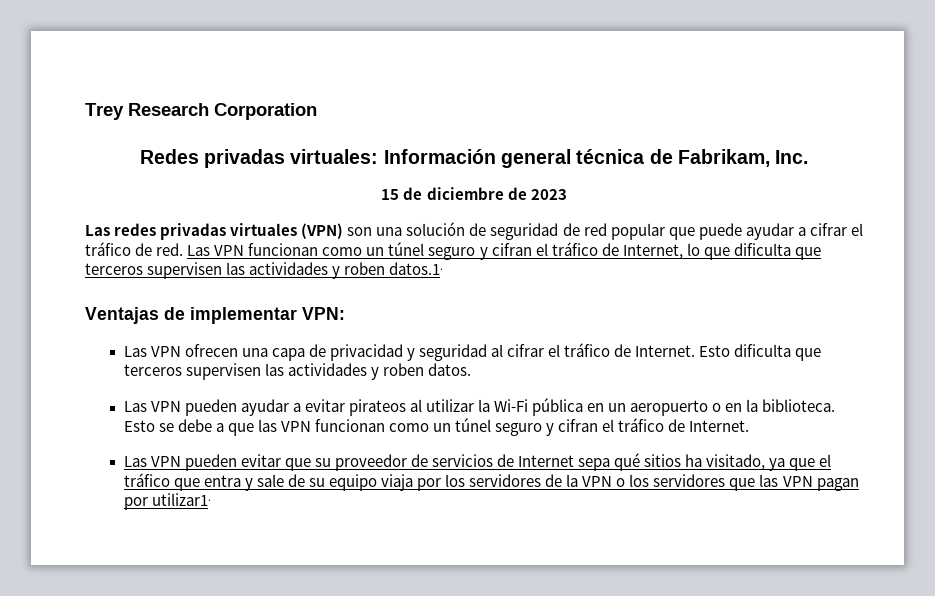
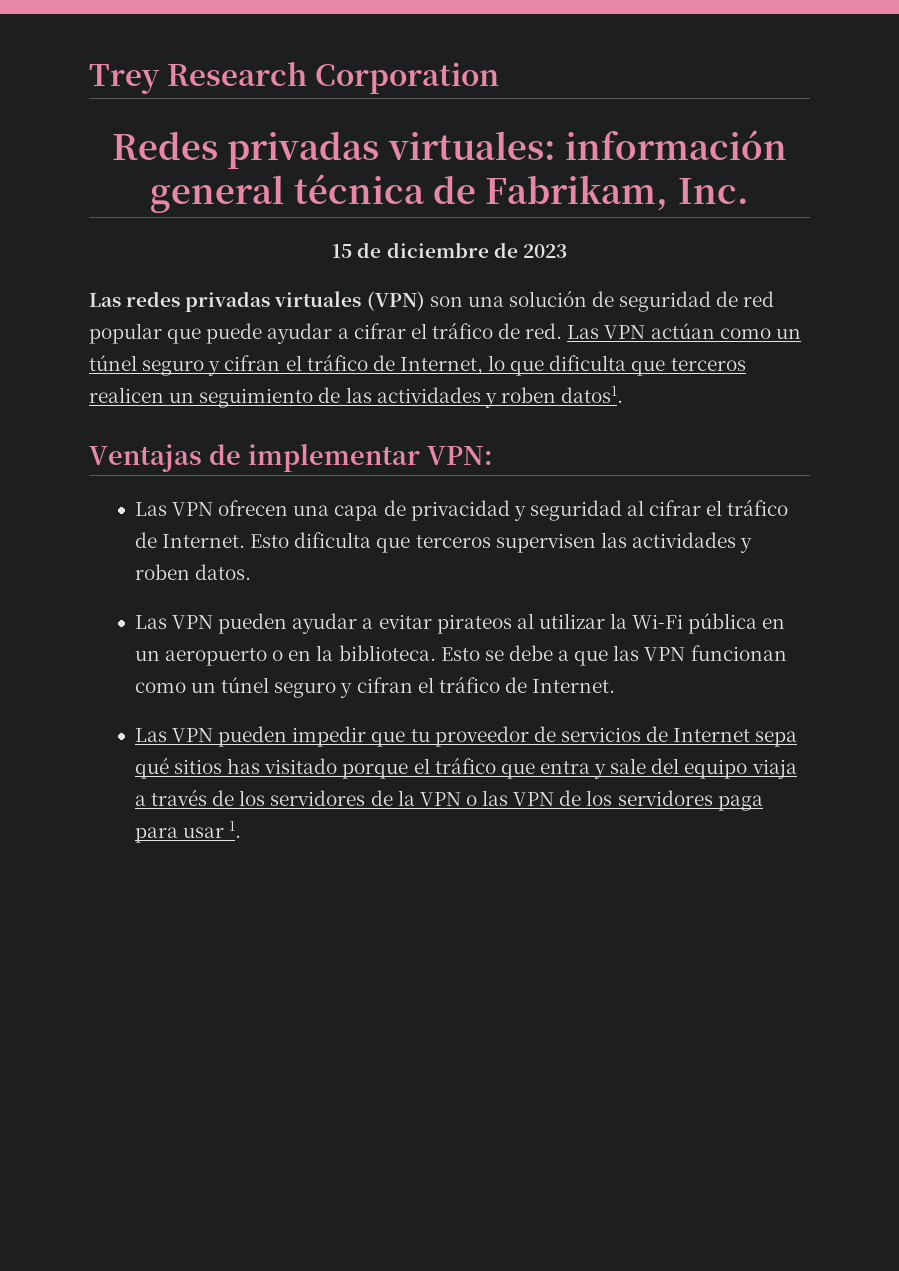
- Redes privadas virtuales: Información general técnica de Fabrikam, Inc.
+ Redes privadas virtuales: información general técnica de Fabrikam, Inc.
- Las VPN funcionan como un túnel seguro y cifran el tráfico de Internet, lo que dificulta que terceros supervisen las actividades y roben datos.1.
+ Las VPN actúan como un túnel seguro y cifran el tráfico de Internet, lo que dificulta que terceros realicen un seguimiento de las actividades y roben datos1.
- Las VPN pueden evitar que su proveedor de servicios de Internet sepa qué sitios ha visitado, ya que el tráfico que entra y sale de su equipo viaja por los servidores de la VPN o los servidores que las VPN pagan por utilizar1.
+ Las VPN pueden impedir que tu proveedor de servicios de Internet sepa qué sitios has visitado porque el tráfico que entra y sale del equipo viaja a través de los servidores de la VPN o las VPN de los servidores paga para usar 1.

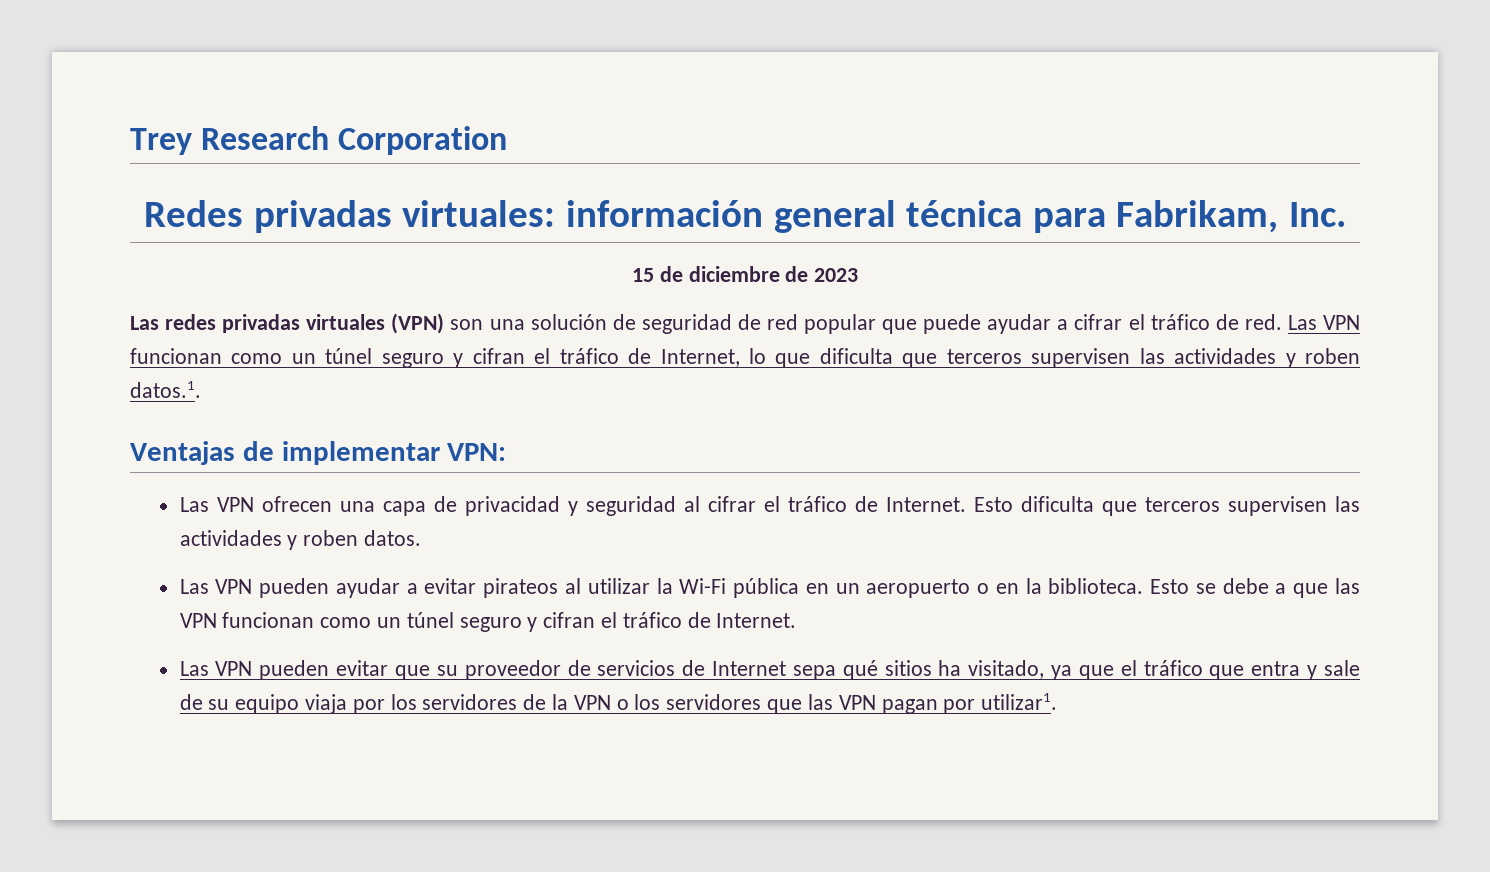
- Redes privadas virtuales: información general técnica de Fabrikam, Inc.
+ Redes privadas virtuales: información general técnica para Fabrikam, Inc.
- Las VPN actúan como un túnel seguro y cifran el tráfico de Internet, lo que dificulta que terceros realicen un seguimiento de las actividades y roben datos1.
+ Las VPN funcionan como un túnel seguro y cifran el tráfico de Internet, lo que dificulta que terceros supervisen las actividades y roben datos.1.
- Las VPN pueden impedir que tu proveedor de servicios de Internet sepa qué sitios has visitado porque el tráfico que entra y sale del equipo viaja a través de los servidores de la VPN o las VPN de los servidores paga para usar 1.
+ Las VPN pueden evitar que su proveedor de servicios de Internet sepa qué sitios ha visitado, ya que el tráfico que entra y sale de su equipo viaja por los servidores de la VPN o los servidores que las VPN pagan por utilizar1.

